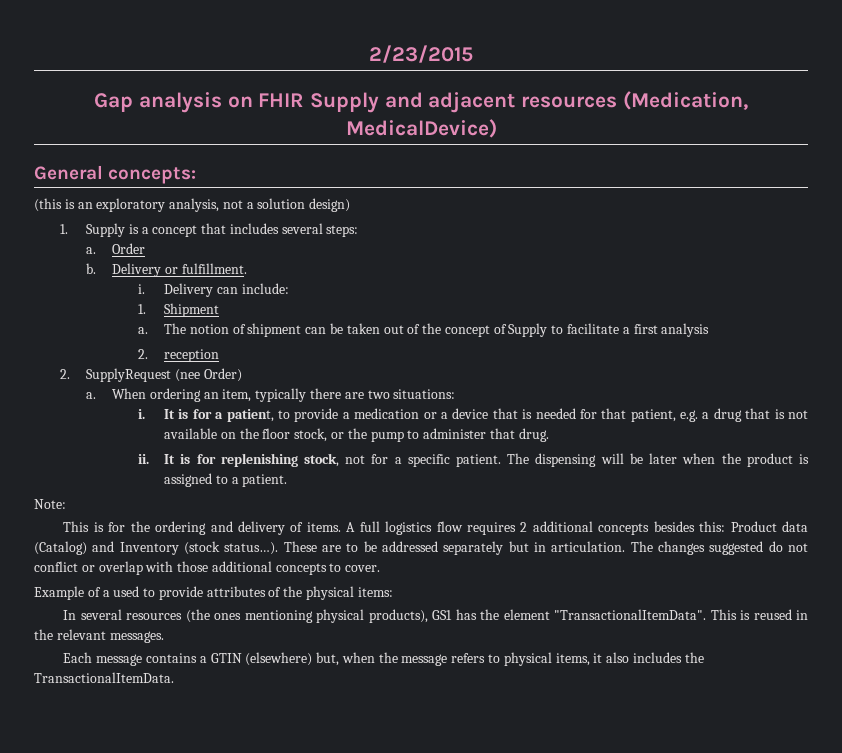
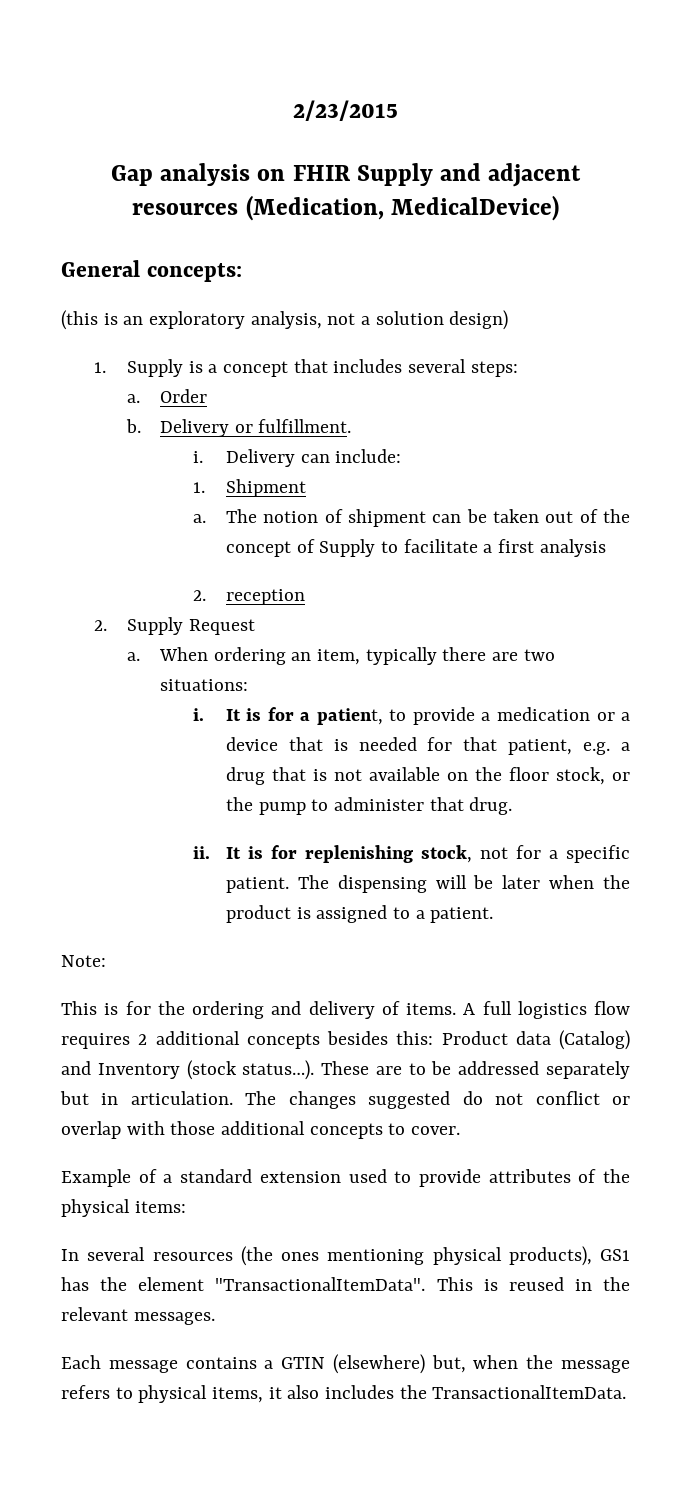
- 2. SupplyRequest (nee Order)
+ 2. Supply Request
- Example of a used to provide attributes of the physical items:
+ Example of a standard extension used to provide attributes of the physical items:

